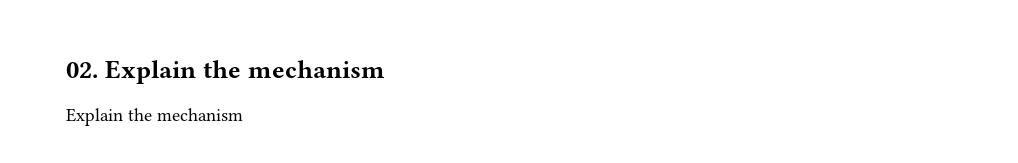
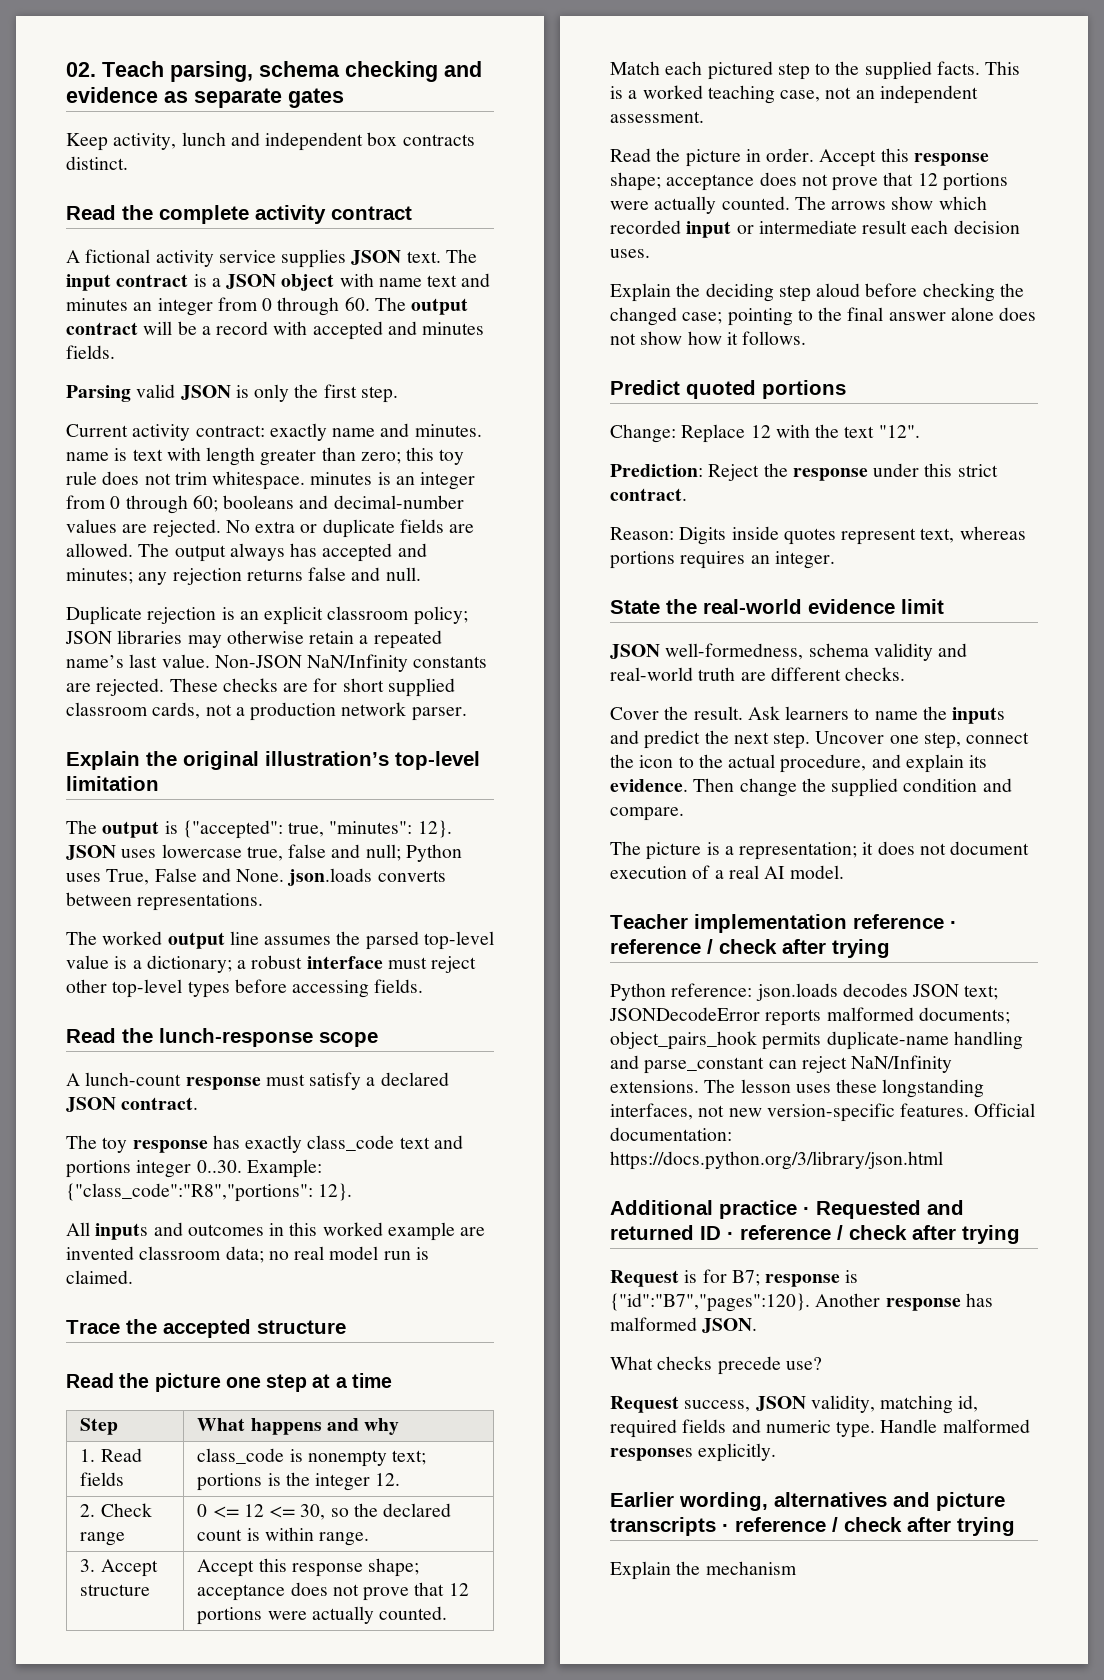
- 02. Explain the mechanism
+ 02. Teach parsing, schema checking and evidence as separate gates
+ Keep activity, lunch and independent box contracts distinct.
+ Read the complete activity contract
+ A fictional activity service supplies JSON text. The input contract is a JSON object with name text and minutes an integer from 0 through 60. The output contract will be a record with accepted and minutes fields.
+ Parsing valid JSON is only the first step.
+ Current activity contract: exactly name and minutes. name is text with length greater than zero; this toy rule does not trim whitespace. minutes is an integer from 0 through 60; booleans and decimal-number values are rejected. No extra or duplicate fields are allowed. The output always has accepted and minutes; any rejection returns false and null.
+ Duplicate rejection is an explicit classroom policy; JSON libraries may otherwise retain a repeated name’s last value. Non-JSON NaN/Infinity constants are rejected. These checks are for short supplied classroom cards, not a production network parser.
+ Explain the original illustration’s top-level limitation
+ The output is {"accepted": true, "minutes": 12}. JSON uses lowercase true, false and null; Python uses True, False and None. json.loads converts between representations.
+ The worked output line assumes the parsed top-level value is a dictionary; a robust interface must reject other top-level types before accessing fields.
+ Read the lunch-response scope
+ A lunch-count response must satisfy a declared JSON contract.
+ The toy response has exactly class_code text and portions integer 0..30. Example: {"class_code":"R8","portions": 12}.
+ All inputs and outcomes in this worked example are invented classroom data; no real model run is claimed.
+ Trace the accepted structure
+ Read the picture one step at a time
+ Step | What happens and why
+ 1. Read fields | class_code is nonempty text; portions is the integer 12.
+ 2. Check range | 0 <= 12 <= 30, so the declared count is within range.
+ 3. Accept structure | Accept this response shape; acceptance does not prove that 12 portions were actually counted.
+ Match each pictured step to the supplied facts. This is a worked teaching case, not an independent assessment.
+ Read the picture in order. Accept this response shape; acceptance does not prove that 12 portions were actually counted. The arrows show which recorded input or intermediate result each decision uses.
+ Explain the deciding step aloud before checking the changed case; pointing to the final answer alone does not show how it follows.
+ Predict quoted portions
+ Change: Replace 12 with the text "12".
+ Prediction: Reject the response under this strict contract.
+ Reason: Digits inside quotes represent text, whereas portions requires an integer.
+ State the real-world evidence limit
+ JSON well-formedness, schema validity and real-world truth are different checks.
+ Cover the result. Ask learners to name the inputs and predict the next step. Uncover one step, connect the icon to the actual procedure, and explain its evidence. Then change the supplied condition and compare.
+ The picture is a representation; it does not document execution of a real AI model.
+ Teacher implementation reference · reference / check after trying
+ Python reference: json.loads decodes JSON text; JSONDecodeError reports malformed documents; object_pairs_hook permits duplicate-name handling and parse_constant can reject NaN/Infinity extensions. The lesson uses these longstanding interfaces, not new version-specific features. Official documentation: https://docs.python.org/3/library/json.html
+ Additional practice · Requested and returned ID · reference / check after trying
+ Request is for B7; response is {"id":"B7","pages":120}. Another response has malformed JSON.
+ What checks precede use?
+ Request success, JSON validity, matching id, required fields and numeric type. Handle malformed responses explicitly.
+ Earlier wording, alternatives and picture transcripts · reference / check after trying

